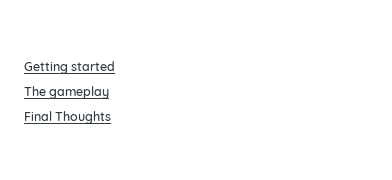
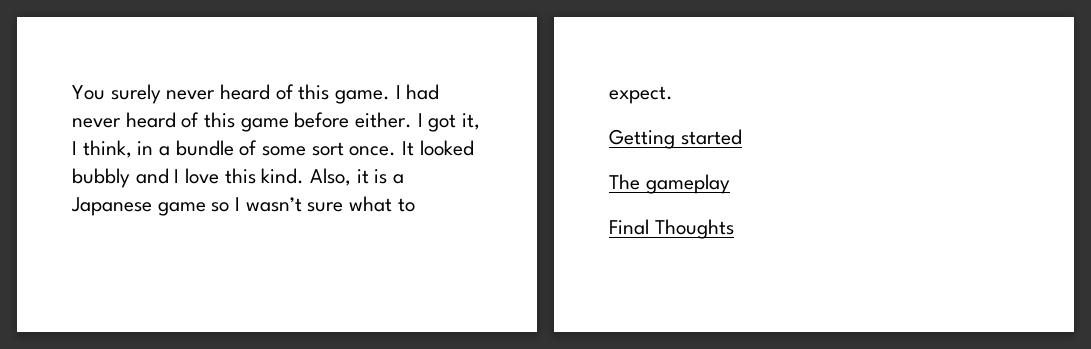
+ You surely never heard of this game. I had never heard of this game before either. I got it, I think, in a bundle of some sort once. It looked bubbly and I love this kind. Also, it is a Japanese game so I wasn’t sure what to expect.

